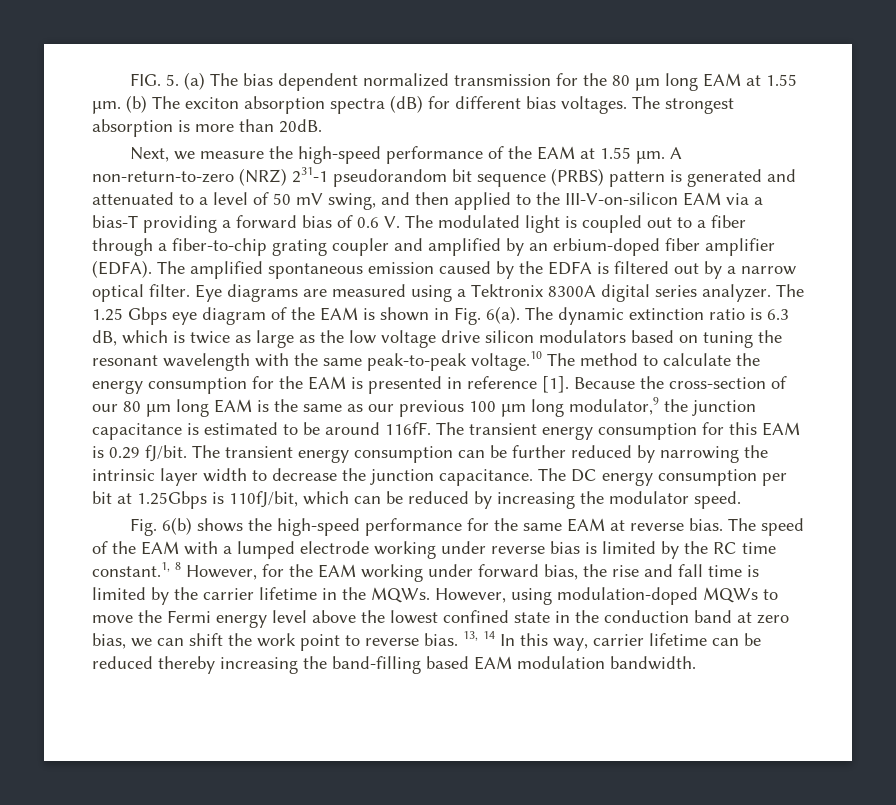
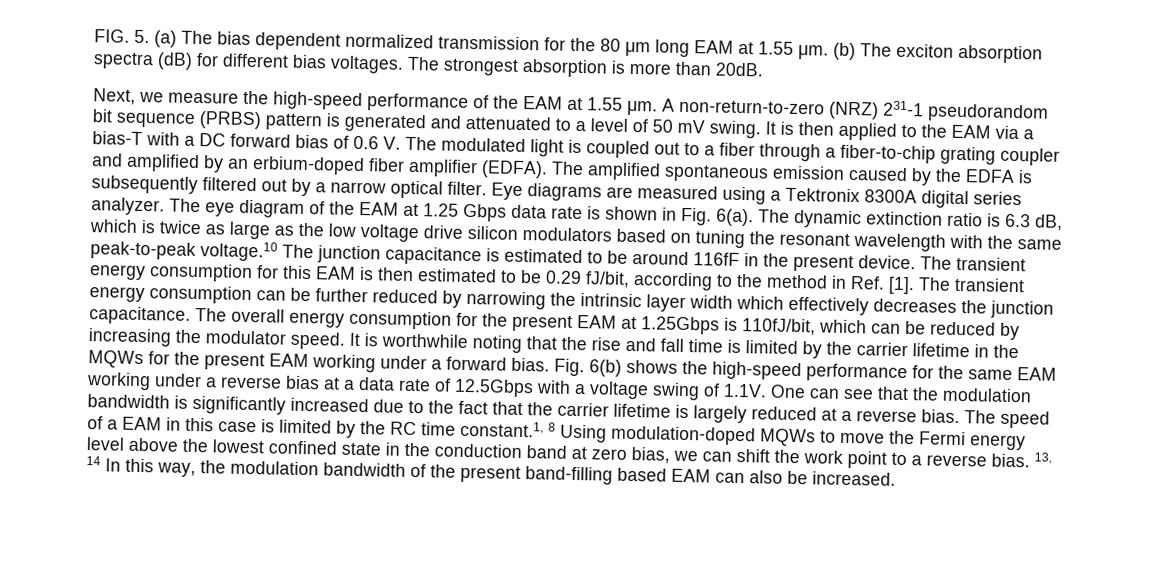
- A non-return-to-zero (NRZ) 231-1 pseudorandom bit sequence (PRBS) pattern is generated and attenuated to a level of 50 mV swing, and then applied to the III-V-on-silicon EAM via a bias-T providing a forward bias of 0.6 V. The modulated light is coupled out to a fiber through a fiber-to-chip grating coupler and amplified by an erbium-doped fiber amplifier (EDFA).
+ A non-return-to-zero (NRZ) 231-1 pseudorandom bit sequence (PRBS) pattern is generated and attenuated to a level of 50 mV swing. It is then applied to the EAM via a bias-T with a DC forward bias of 0.6 V. The modulated light is coupled out to a fiber through a fiber-to-chip grating coupler and amplified by an erbium-doped fiber amplifier (EDFA).
- The amplified spontaneous emission caused by the EDFA is filtered out by a narrow optical filter.
+ The amplified spontaneous emission caused by the EDFA is subsequently filtered out by a narrow optical filter.
- The 1.25 Gbps eye diagram of the EAM is shown in Fig. 6(a).
+ The eye diagram of the EAM at 1.25 Gbps data rate is shown in Fig. 6(a).
- The dynamic extinction ratio is 6.3 dB, which is twice as large as the low voltage drive silicon modulators based on tuning the resonant wavelength with the same peak-to-peak voltage.10 The method to calculate the energy consumption for the EAM is presented in reference [1]. Because the cross-section of our 80 μm long EAM is the same as our previous 100 μm long modulator,9 the junction capacitance is estimated to be around 116fF.
+ The dynamic extinction ratio is 6.3 dB, which is twice as large as the low voltage drive silicon modulators based on tuning the resonant wavelength with the same peak-to-peak voltage.10 The junction capacitance is estimated to be around 116fF in the present device.
- The transient energy consumption for this EAM is 0.29 fJ/bit.
+ The transient energy consumption for this EAM is then estimated to be 0.29 fJ/bit, according to the method in Ref. [1].
- The transient energy consumption can be further reduced by narrowing the intrinsic layer width to decrease the junction capacitance.
+ The transient energy consumption can be further reduced by narrowing the intrinsic layer width which effectively decreases the junction capacitance.
- The DC energy consumption per bit at 1.25Gbps is 110fJ/bit, which can be reduced by increasing the modulator speed.
- Fig. 6(b) shows the high-speed performance for the same EAM at reverse bias. The speed of the EAM with a lumped electrode working under reverse bias is limited by the RC time constant.1, 8 However, for the EAM working under forward bias, the rise and fall time is limited by the carrier lifetime in the MQWs. However, using modulation-doped MQWs to move the Fermi energy level above the lowest confined state in the conduction band at zero bias, we can shift the work point to reverse bias.
+ The overall energy consumption for the present EAM at 1.25Gbps is 110fJ/bit, which can be reduced by increasing the modulator speed. It is worthwhile noting that the rise and fall time is limited by the carrier lifetime in the MQWs for the present EAM working under a forward bias. Fig. 6(b) shows the high-speed performance for the same EAM working under a reverse bias at a data rate of 12.5Gbps with a voltage swing of 1.1V. One can see that the modulation bandwidth is significantly increased due to the fact that the carrier lifetime is largely reduced at a reverse bias. The speed of a EAM in this case is limited by the RC time constant.1, 8 Using modulation-doped MQWs to move the Fermi energy level above the lowest confined state in the conduction band at zero bias, we can shift the work point to a reverse bias.
- 13, 14 In this way, carrier lifetime can be reduced thereby increasing the band-filling based EAM modulation bandwidth.
+ 13, 14 In this way, the modulation bandwidth of the present band-filling based EAM can also be increased.

